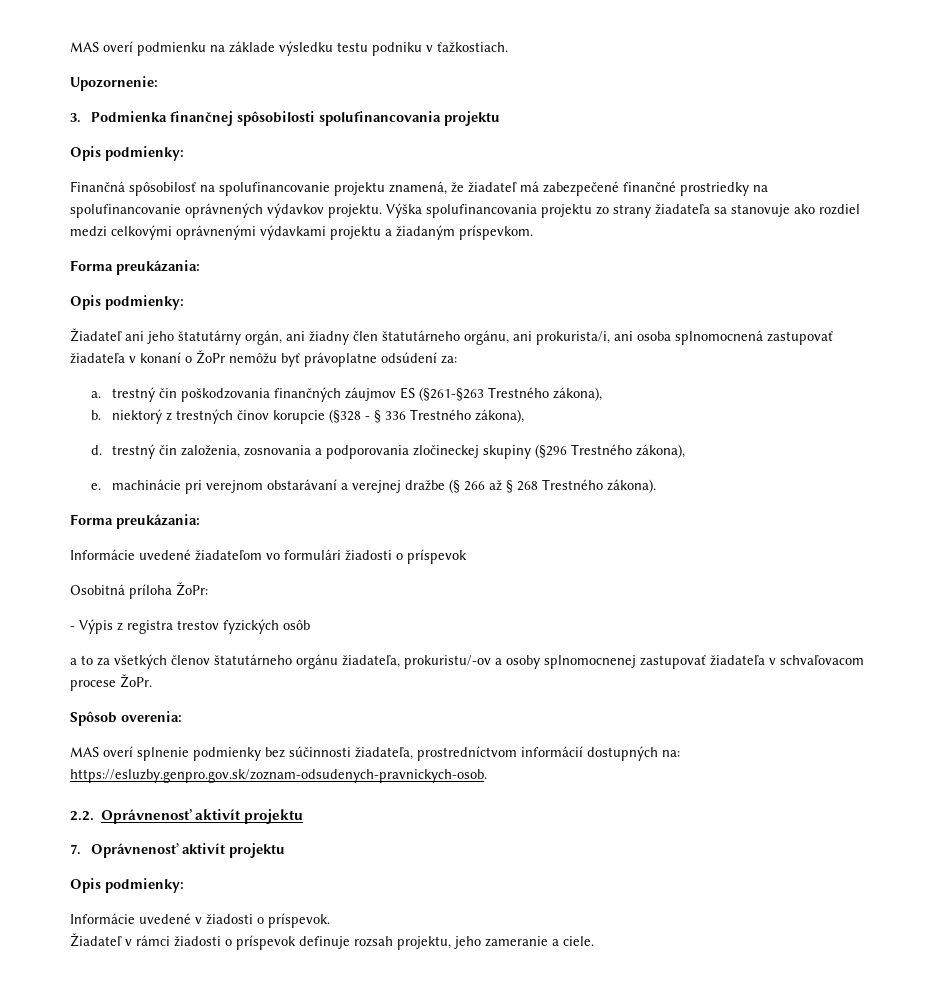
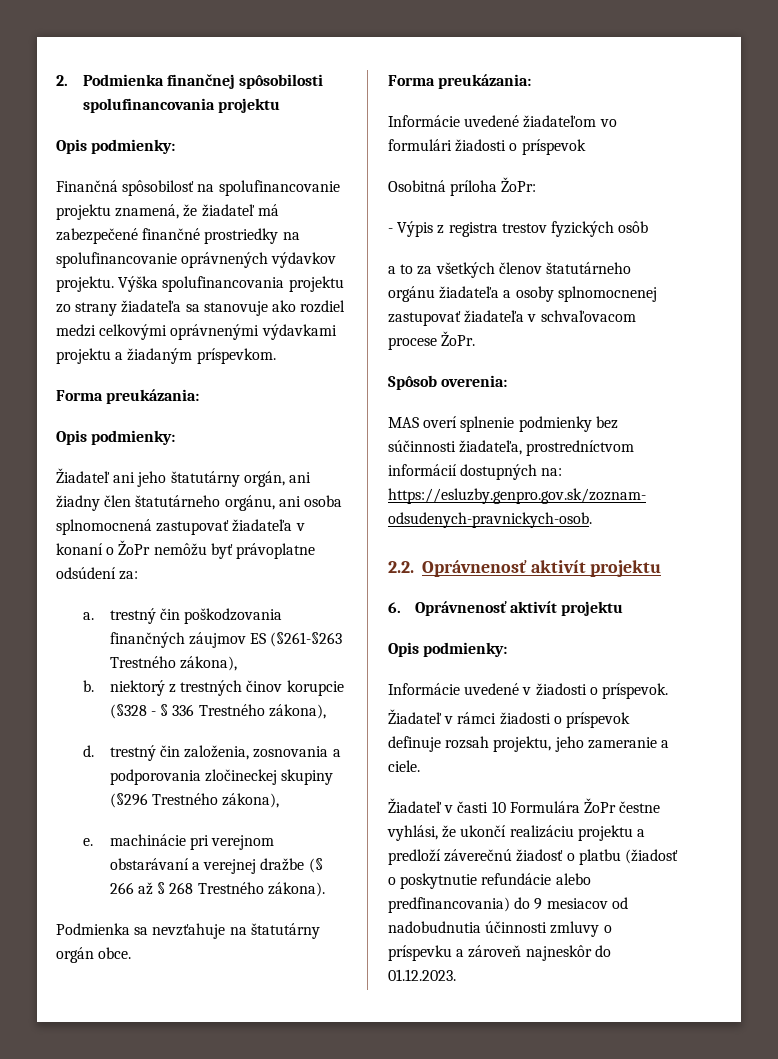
- MAS overí podmienku na základe výsledku testu podniku v ťažkostiach.
- Upozornenie:
- 3. Podmienka finančnej spôsobilosti spolufinancovania projektu
+ 2. Podmienka finančnej spôsobilosti spolufinancovania projektu
- Žiadateľ ani jeho štatutárny orgán, ani žiadny člen štatutárneho orgánu, ani prokurista/i, ani osoba splnomocnená zastupovať žiadateľa v konaní o ŽoPr nemôžu byť právoplatne odsúdení za:
+ Žiadateľ ani jeho štatutárny orgán, ani žiadny člen štatutárneho orgánu, ani osoba splnomocnená zastupovať žiadateľa v konaní o ŽoPr nemôžu byť právoplatne odsúdení za:
+ Podmienka sa nevzťahuje na štatutárny orgán obce.
- a to za všetkých členov štatutárneho orgánu žiadateľa, prokuristu/-ov a osoby splnomocnenej zastupovať žiadateľa v schvaľovacom procese ŽoPr.
+ a to za všetkých členov štatutárneho orgánu žiadateľa a osoby splnomocnenej zastupovať žiadateľa v schvaľovacom procese ŽoPr.
- 7. Oprávnenosť aktivít projektu
+ 6. Oprávnenosť aktivít projektu
+ Žiadateľ v časti 10 Formulára ŽoPr čestne vyhlási, že ukončí realizáciu projektu a predloží záverečnú žiadosť o platbu (žiadosť o poskytnutie refundácie alebo predfinancovania) do 9 mesiacov od nadobudnutia účinnosti zmluvy o príspevku a zároveň najneskôr do 01.12.2023.

